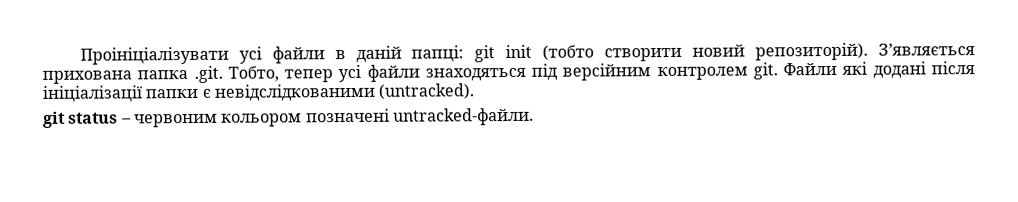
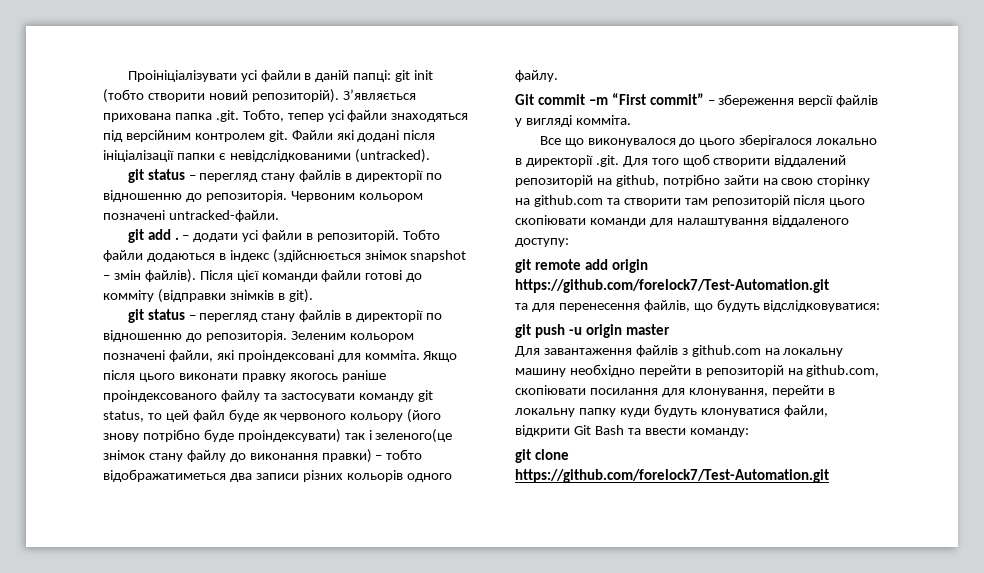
- git status – червоним кольором позначені untracked-файли.
+ git status – перегляд стану файлів в директорії по відношенню до репозиторія. Червоним кольором позначені untracked-файли.
+ git add . – додати усі файли в репозиторій. Тобто файли додаються в індекс (здійснюється знімок snapshot – змін файлів). Після цієї команди файли готові до комміту (відправки знімків в git).
+ git status – перегляд стану файлів в директорії по відношенню до репозиторія. Зеленим кольором позначені файли, які проіндексовані для комміта. Якщо після цього виконати правку якогось раніше проіндексованого файлу та застосувати команду git status, то цей файл буде як червоного кольору (його знову потрібно буде проіндексувати) так і зеленого(це знімок стану файлу до виконання правки) – тобто відображатиметься два записи різних кольорів одного файлу.
+ Git commit –m “First commit” – збереження версії файлів у вигляді комміта.
+ Все що виконувалося до цього зберігалося локально в директорії .git. Для того щоб створити віддалений репозиторій на github, потрібно зайти на свою сторінку на github.com та створити там репозиторій після цього скопіювати команди для налаштування віддаленого доступу:
+ git remote add origin https://github.com/forelock7/Test-Automation.git
+ та для перенесення файлів, що будуть відслідковуватися:
+ git push -u origin master
+ Для завантаження файлів з github.com на локальну машину необхідно перейти в репозиторій на github.com, скопіювати посилання для клонування, перейти в локальну папку куди будуть клонуватися файли, відкрити Git Bash та ввести команду:
+ git clone https://github.com/forelock7/Test-Automation.git

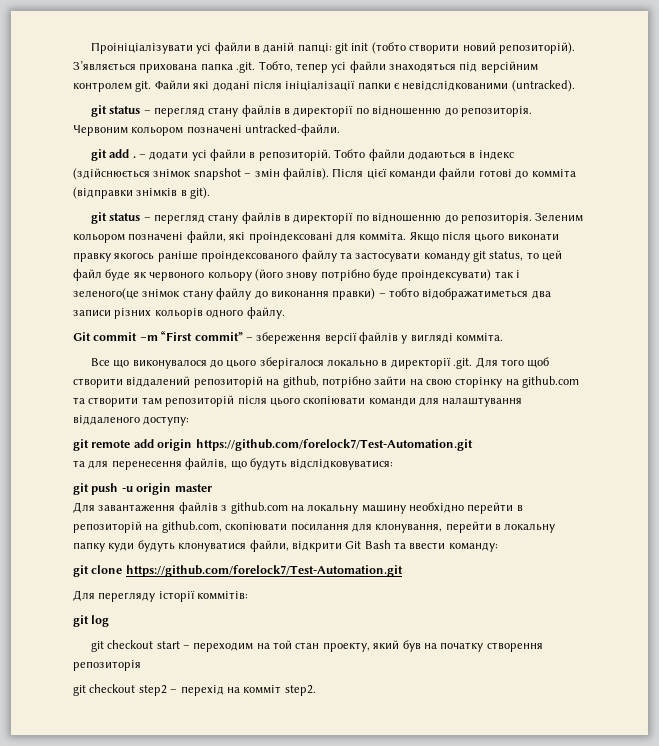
- Після цієї команди файли готові до комміту (відправки знімків в git).
+ Після цієї команди файли готові до комміта (відправки знімків в git).
+ Для перегляду історії коммітів:
+ git log
+ git checkout start – переходим на той стан проекту, який був на початку створення репозиторія
+ git checkout step2 – перехід на комміт step2.

